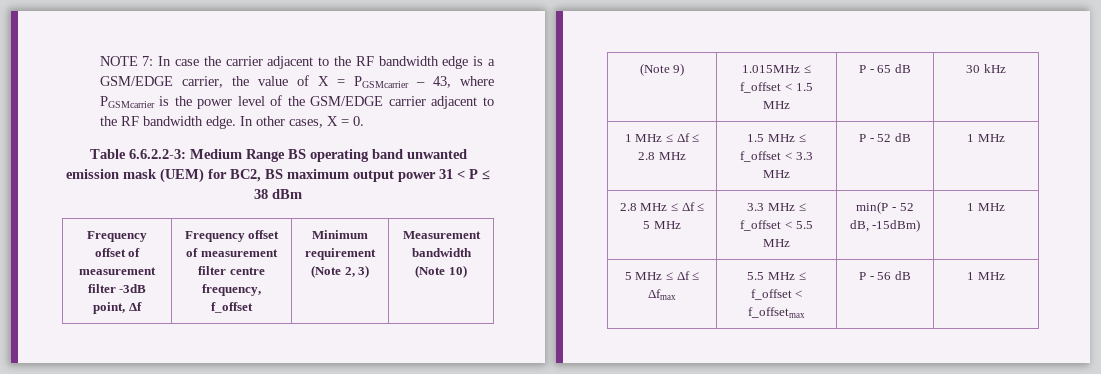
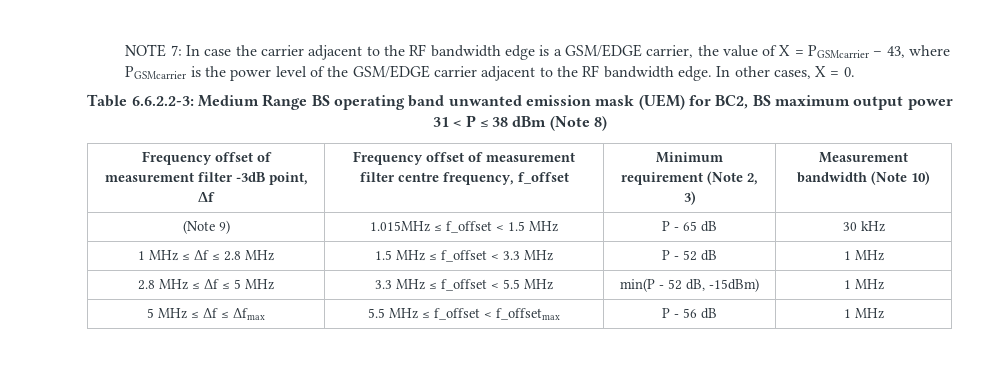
- Table 6.6.2.2-3: Medium Range BS operating band unwanted emission mask (UEM) for BC2, BS maximum output power 31 < P ≤ 38 dBm
+ Table 6.6.2.2-3: Medium Range BS operating band unwanted emission mask (UEM) for BC2, BS maximum output power 31 < P ≤ 38 dBm (Note 8)

